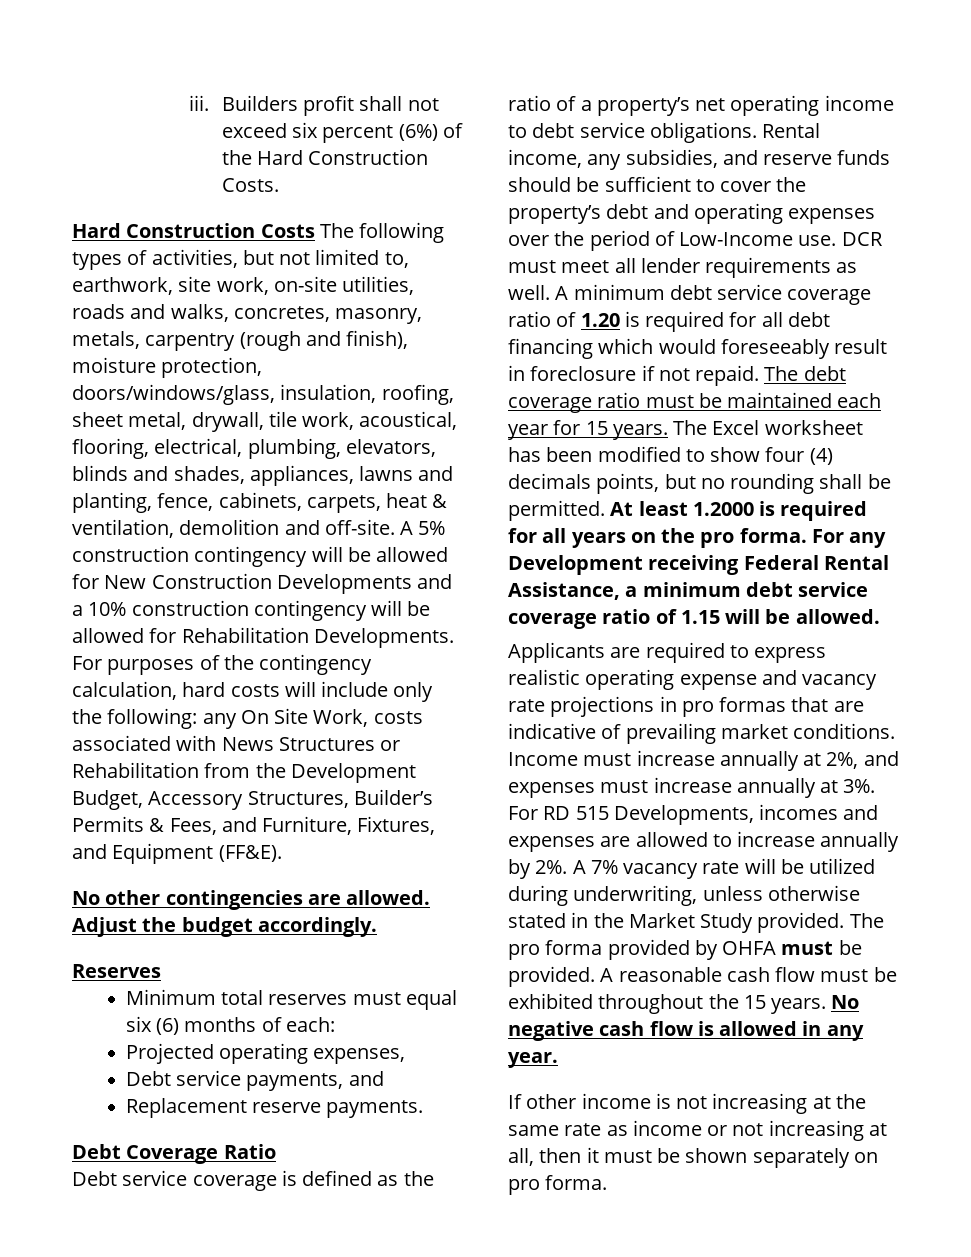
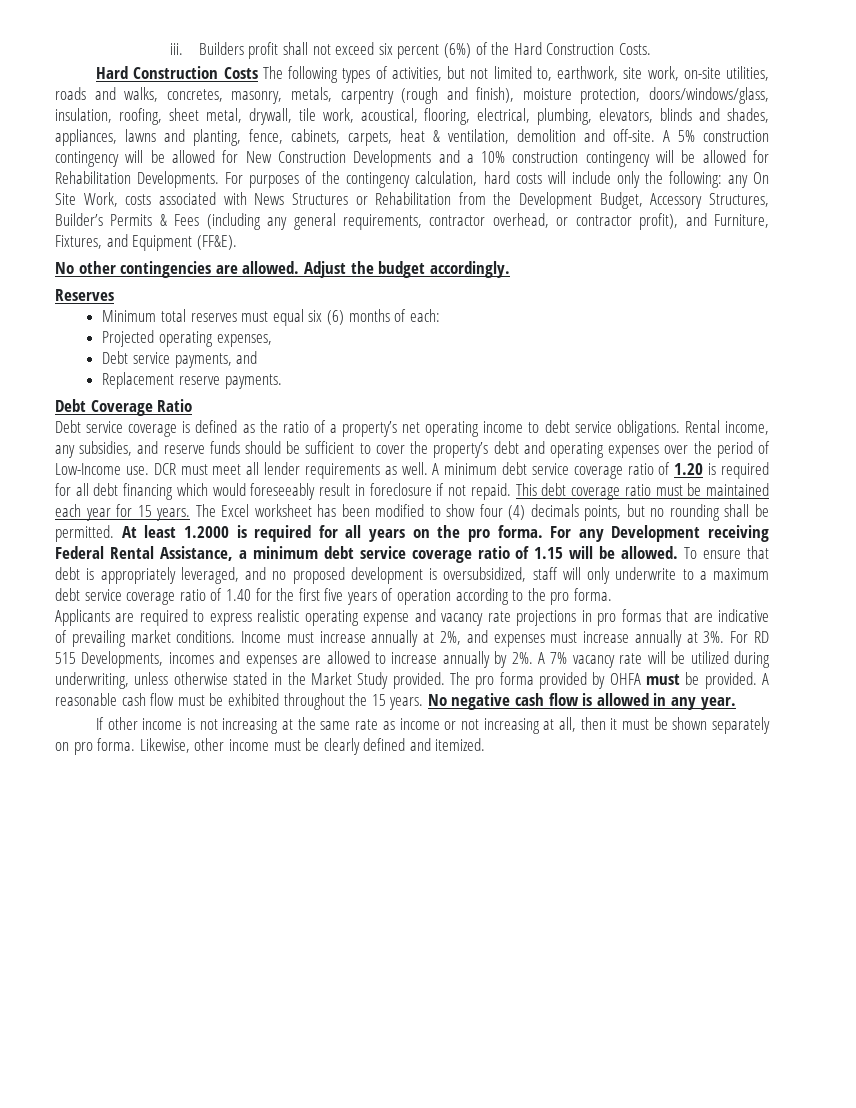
- For purposes of the contingency calculation, hard costs will include only the following: any On Site Work, costs associated with News Structures or Rehabilitation from the Development Budget, Accessory Structures, Builder’s Permits & Fees, and Furniture, Fixtures, and Equipment (FF&E).
+ For purposes of the contingency calculation, hard costs will include only the following: any On Site Work, costs associated with News Structures or Rehabilitation from the Development Budget, Accessory Structures, Builder’s Permits & Fees (including any general requirements, contractor overhead, or contractor profit), and Furniture, Fixtures, and Equipment (FF&E).
- The debt coverage ratio must be maintained each year for 15 years.
+ This debt coverage ratio must be maintained each year for 15 years.
+ To ensure that debt is appropriately leveraged, and no proposed development is oversubsidized, staff will only underwrite to a maximum debt service coverage ratio of 1.40 for the first five years of operation according to the pro forma.
+ Likewise, other income must be clearly defined and itemized.

